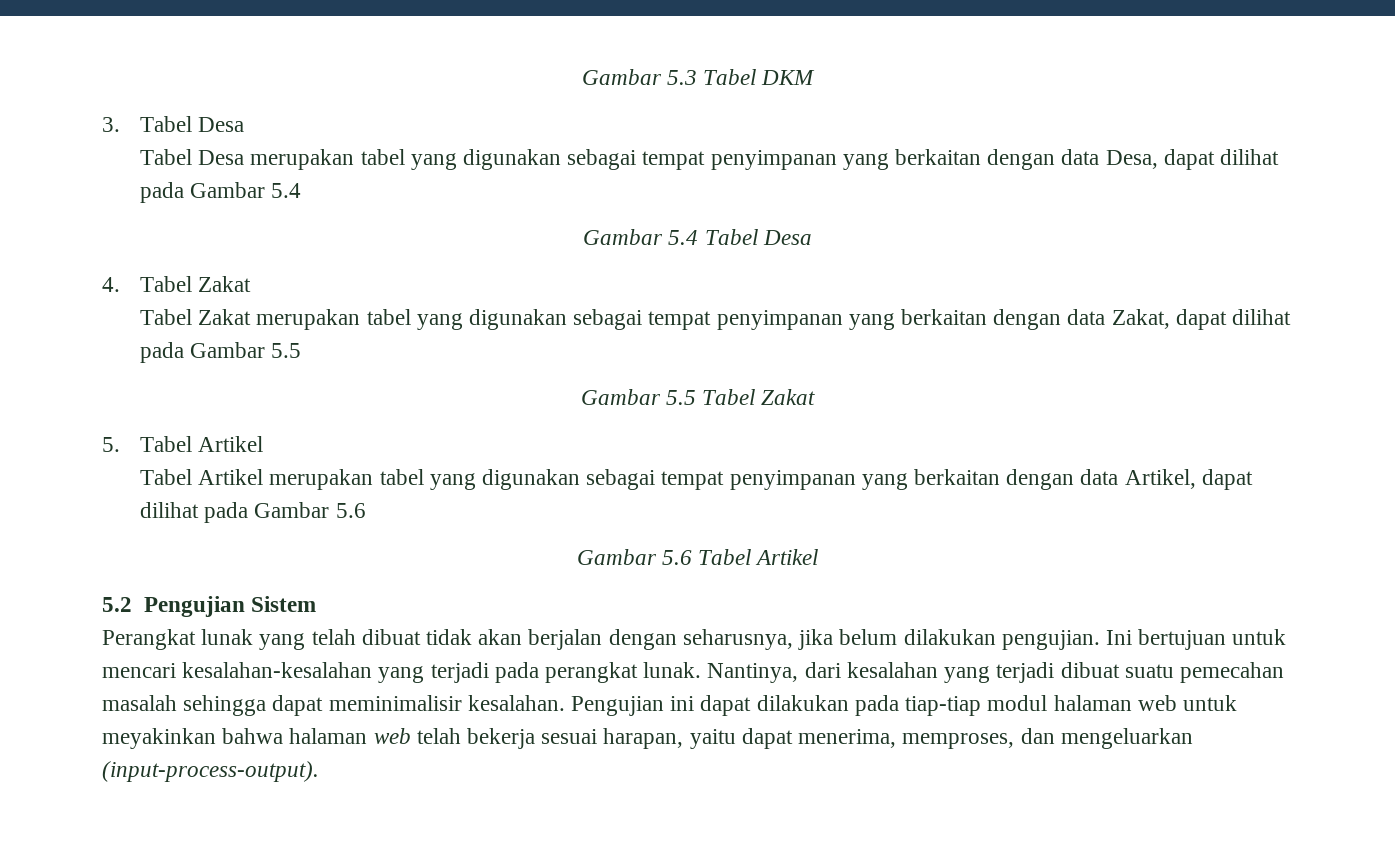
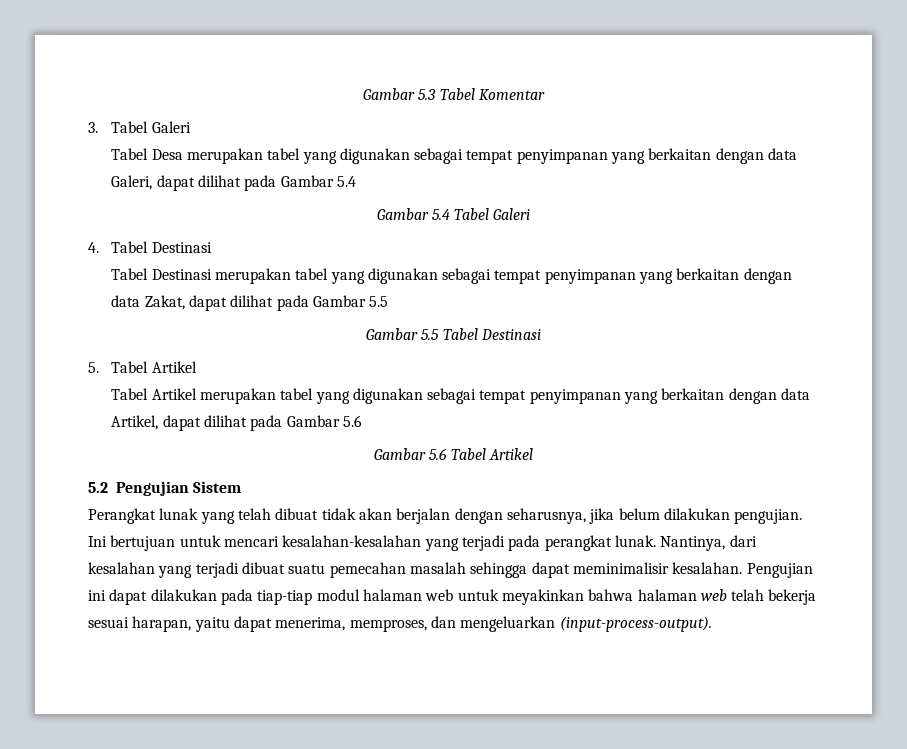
- Gambar 5.3 Tabel DKM
+ Gambar 5.3 Tabel Komentar
- 3. Tabel Desa
+ 3. Tabel Galeri
- Tabel Desa merupakan tabel yang digunakan sebagai tempat penyimpanan yang berkaitan dengan data Desa, dapat dilihat pada Gambar 5.4
+ Tabel Desa merupakan tabel yang digunakan sebagai tempat penyimpanan yang berkaitan dengan data Galeri, dapat dilihat pada Gambar 5.4
- Gambar 5.4 Tabel Desa
+ Gambar 5.4 Tabel Galeri
- 4. Tabel Zakat
- Tabel Zakat merupakan tabel yang digunakan sebagai tempat penyimpanan yang berkaitan dengan data Zakat, dapat dilihat pada Gambar 5.5
+ 4. Tabel Destinasi
+ Tabel Destinasi merupakan tabel yang digunakan sebagai tempat penyimpanan yang berkaitan dengan data Zakat, dapat dilihat pada Gambar 5.5
- Gambar 5.5 Tabel Zakat
+ Gambar 5.5 Tabel Destinasi

